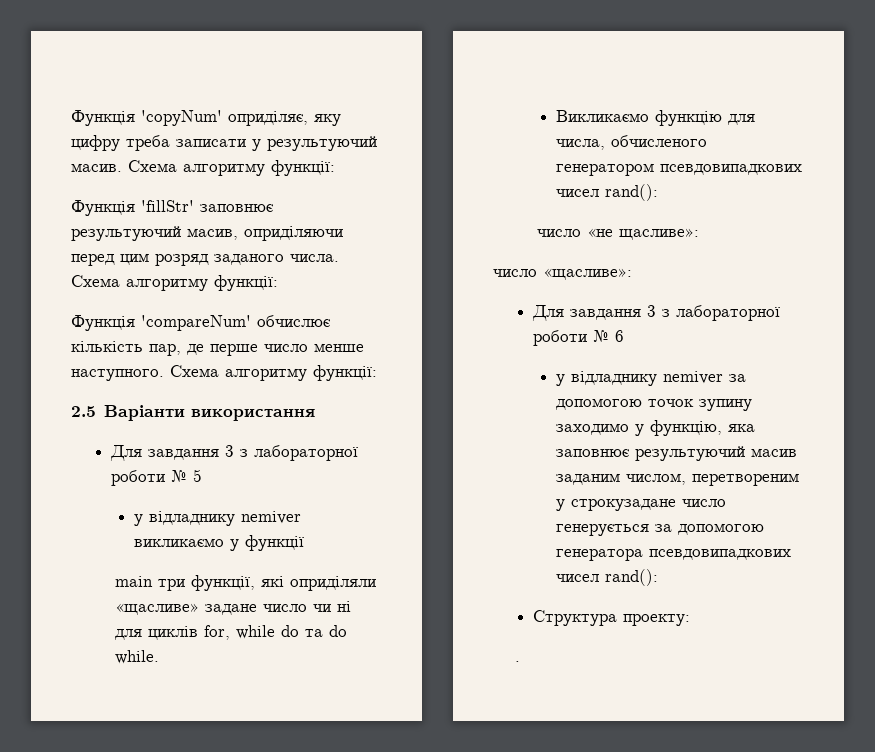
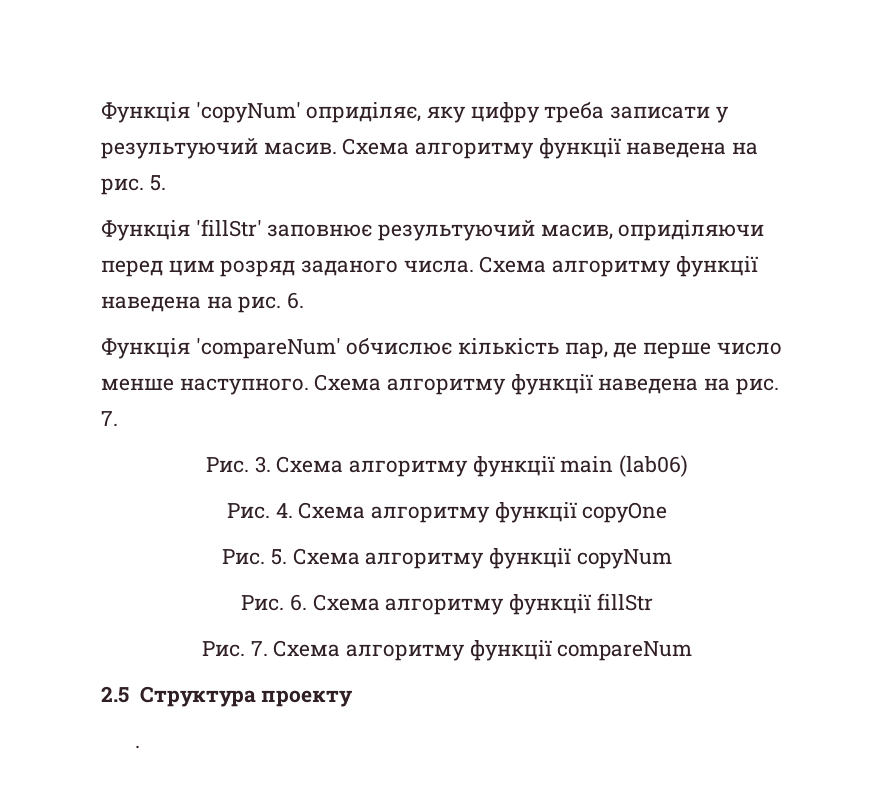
- Функція 'copyNum' оприділяє, яку цифру треба записати у результуючий масив. Схема алгоритму функції:
+ Функція 'copyNum' оприділяє, яку цифру треба записати у результуючий масив. Схема алгоритму функції наведена на рис. 5.
- Функція 'fillStr' заповнює результуючий масив, оприділяючи перед цим розряд заданого числа. Схема алгоритму функції:
+ Функція 'fillStr' заповнює результуючий масив, оприділяючи перед цим розряд заданого числа. Схема алгоритму функції наведена на рис. 6.
- Функція 'compareNum' обчислює кількість пар, де перше число менше наступного. Схема алгоритму функції:
- 2.5 Варіанти використання
- Для завдання 3 з лабораторної роботи № 5
- у відладнику nemiver викликаємо у функції
- main три функції, які оприділяли «щасливе» задане число чи ні для циклів for, while do та do while.
- Викликаємо функцію для числа, обчисленого генератором псевдовипадкових чисел rand():
- число «не щасливе»:
- число «щасливе»:
- Для завдання 3 з лабораторної роботи № 6
- у відладнику nemiver за допомогою точок зупину заходимо у функцію, яка заповнює результуючий масив заданим числом, перетвореним у строкузадане число генерується за допомогою генератора псевдовипадкових чисел rand():
- Структура проекту:
+ Функція 'compareNum' обчислює кількість пар, де перше число менше наступного. Схема алгоритму функції наведена на рис. 7.
+ Рис. 3. Схема алгоритму функції main (lab06)
+ Рис. 4. Схема алгоритму функції copyOne
+ Рис. 5. Схема алгоритму функції copyNum
+ Рис. 6. Схема алгоритму функції fillStr
+ Рис. 7. Схема алгоритму функції compareNum
+ 2.5 Структура проекту

